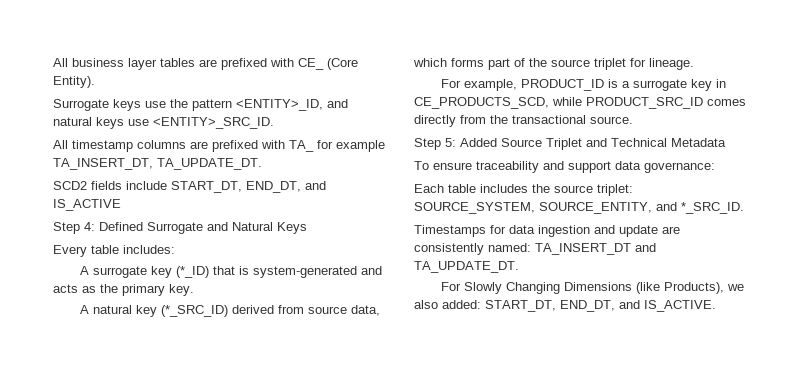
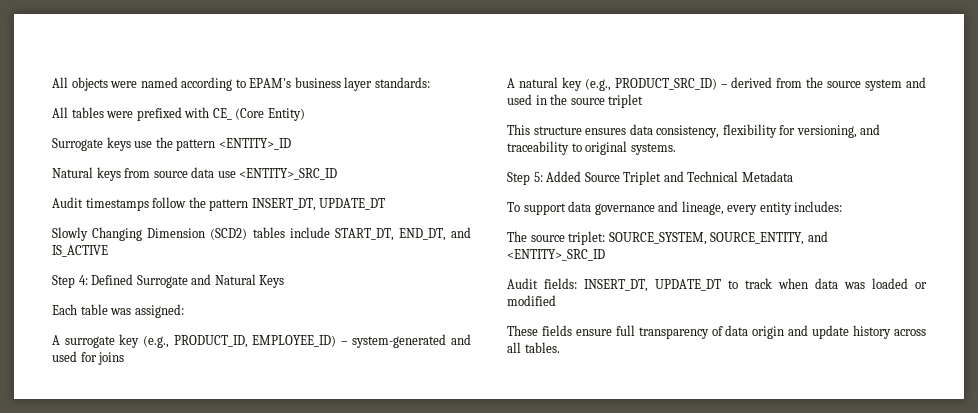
- All business layer tables are prefixed with CE_ (Core Entity).
+ All objects were named according to EPAM's business layer standards:
+ All tables were prefixed with CE_ (Core Entity)
- Surrogate keys use the pattern <ENTITY>_ID, and natural keys use <ENTITY>_SRC_ID.
- All timestamp columns are prefixed with TA_ for example TA_INSERT_DT, TA_UPDATE_DT.
- SCD2 fields include START_DT, END_DT, and IS_ACTIVE
+ Surrogate keys use the pattern <ENTITY>_ID
+ Natural keys from source data use <ENTITY>_SRC_ID
+ Audit timestamps follow the pattern INSERT_DT, UPDATE_DT
+ Slowly Changing Dimension (SCD2) tables include START_DT, END_DT, and IS_ACTIVE
- Every table includes:
+ Each table was assigned:
- A surrogate key (*_ID) that is system-generated and acts as the primary key.
- A natural key (*_SRC_ID) derived from source data, which forms part of the source triplet for lineage.
- For example, PRODUCT_ID is a surrogate key in CE_PRODUCTS_SCD, while PRODUCT_SRC_ID comes directly from the transactional source.
+ A surrogate key (e.g., PRODUCT_ID, EMPLOYEE_ID) – system-generated and used for joins
+ A natural key (e.g., PRODUCT_SRC_ID) – derived from the source system and used in the source triplet
+ This structure ensures data consistency, flexibility for versioning, and traceability to original systems.
- To ensure traceability and support data governance:
- Each table includes the source triplet: SOURCE_SYSTEM, SOURCE_ENTITY, and *_SRC_ID.
- Timestamps for data ingestion and update are consistently named: TA_INSERT_DT and TA_UPDATE_DT.
- For Slowly Changing Dimensions (like Products), we also added: START_DT, END_DT, and IS_ACTIVE.
+ To support data governance and lineage, every entity includes:
+ The source triplet: SOURCE_SYSTEM, SOURCE_ENTITY, and <ENTITY>_SRC_ID
+ Audit fields: INSERT_DT, UPDATE_DT to track when data was loaded or modified
+ These fields ensure full transparency of data origin and update history across all tables.

